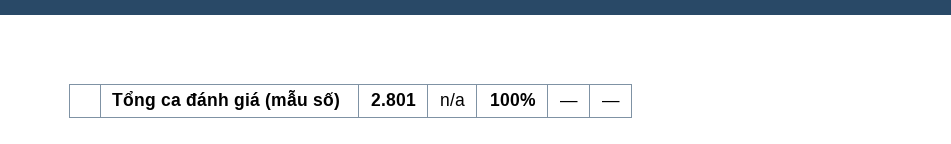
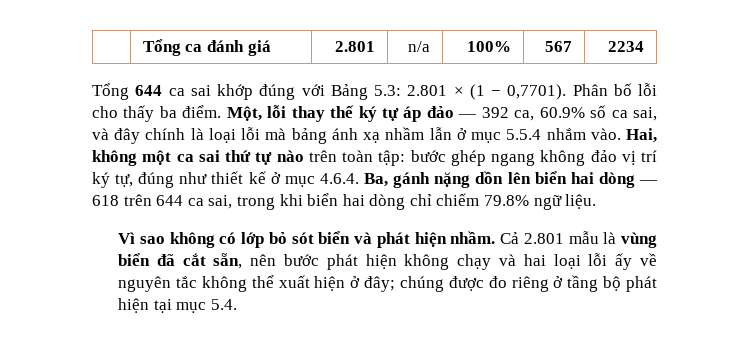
- | Tổng ca đánh giá (mẫu số) | 2.801 | n/a | 100% | — | —
+ | Tổng ca đánh giá | 2.801 | n/a | 100% | 567 | 2234
+ Tổng 644 ca sai khớp đúng với Bảng 5.3: 2.801 × (1 − 0,7701). Phân bố lỗi cho thấy ba điểm. Một, lỗi thay thế ký tự áp đảo — 392 ca, 60.9% số ca sai, và đây chính là loại lỗi mà bảng ánh xạ nhầm lẫn ở mục 5.5.4 nhắm vào. Hai, không một ca sai thứ tự nào trên toàn tập: bước ghép ngang không đảo vị trí ký tự, đúng như thiết kế ở mục 4.6.4. Ba, gánh nặng dồn lên biển hai dòng — 618 trên 644 ca sai, trong khi biển hai dòng chỉ chiếm 79.8% ngữ liệu.
+ Vì sao không có lớp bỏ sót biển và phát hiện nhầm. Cả 2.801 mẫu là vùng biển đã cắt sẵn, nên bước phát hiện không chạy và hai loại lỗi ấy về nguyên tắc không thể xuất hiện ở đây; chúng được đo riêng ở tầng bộ phát hiện tại mục 5.4.

